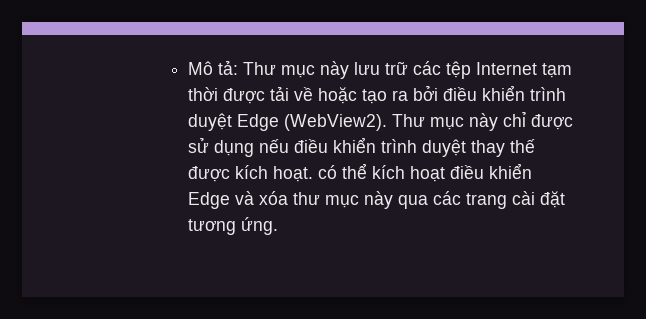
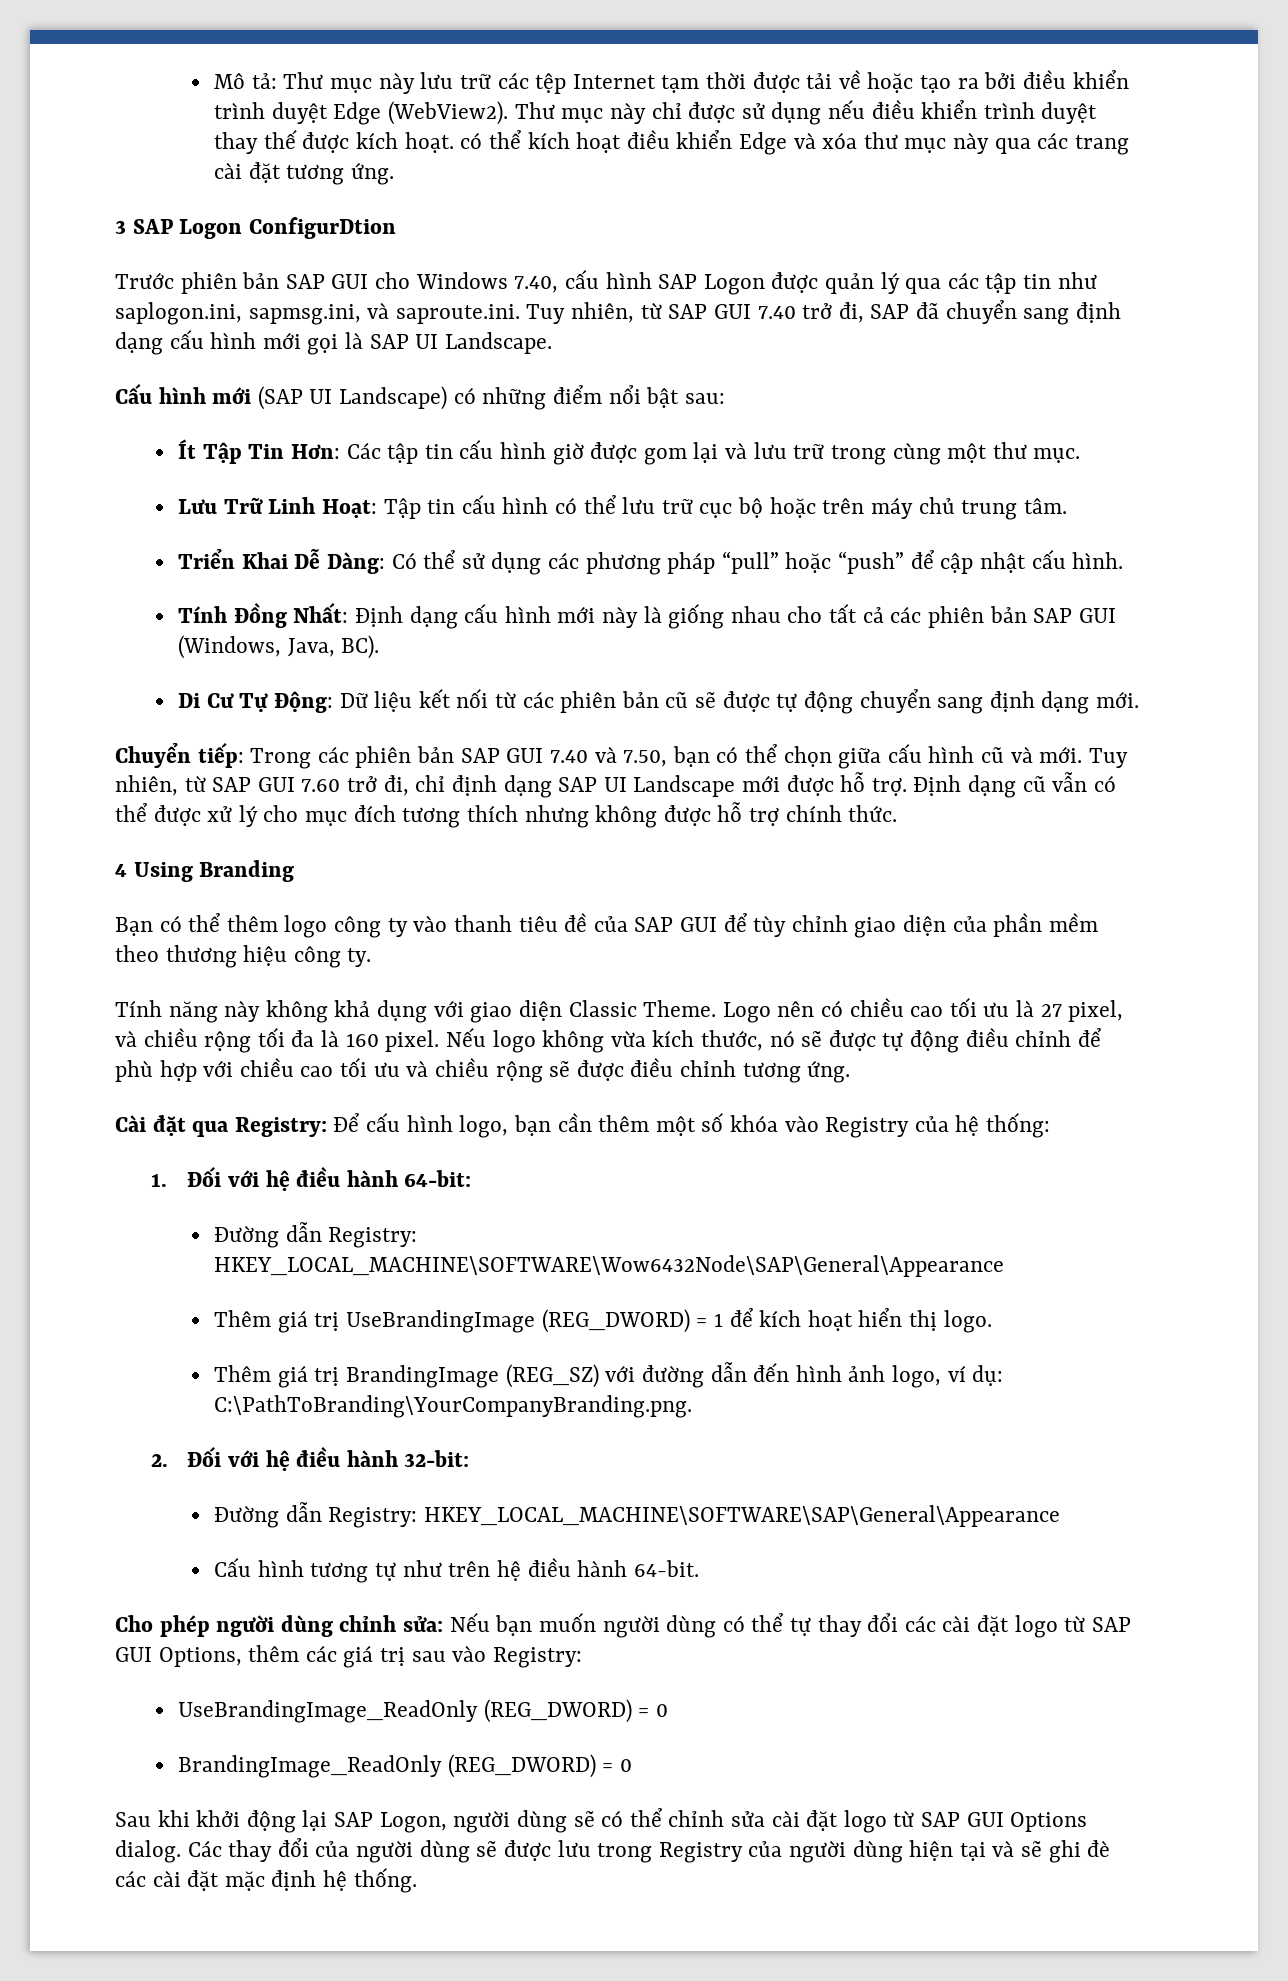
+ 3 SAP Logon ConfigurDtion
+ Trước phiên bản SAP GUI cho Windows 7.40, cấu hình SAP Logon được quản lý qua các tập tin như saplogon.ini, sapmsg.ini, và saproute.ini. Tuy nhiên, từ SAP GUI 7.40 trở đi, SAP đã chuyển sang định dạng cấu hình mới gọi là SAP UI Landscape.
+ Cấu hình mới (SAP UI Landscape) có những điểm nổi bật sau:
+ Ít Tập Tin Hơn: Các tập tin cấu hình giờ được gom lại và lưu trữ trong cùng một thư mục.
+ Lưu Trữ Linh Hoạt: Tập tin cấu hình có thể lưu trữ cục bộ hoặc trên máy chủ trung tâm.
+ Triển Khai Dễ Dàng: Có thể sử dụng các phương pháp “pull” hoặc “push” để cập nhật cấu hình.
+ Tính Đồng Nhất: Định dạng cấu hình mới này là giống nhau cho tất cả các phiên bản SAP GUI (Windows, Java, BC).
+ Di Cư Tự Động: Dữ liệu kết nối từ các phiên bản cũ sẽ được tự động chuyển sang định dạng mới.
+ Chuyển tiếp: Trong các phiên bản SAP GUI 7.40 và 7.50, bạn có thể chọn giữa cấu hình cũ và mới. Tuy nhiên, từ SAP GUI 7.60 trở đi, chỉ định dạng SAP UI Landscape mới được hỗ trợ. Định dạng cũ vẫn có thể được xử lý cho mục đích tương thích nhưng không được hỗ trợ chính thức.
+ 4 Using Branding
+ Bạn có thể thêm logo công ty vào thanh tiêu đề của SAP GUI để tùy chỉnh giao diện của phần mềm theo thương hiệu công ty.
+ Tính năng này không khả dụng với giao diện Classic Theme. Logo nên có chiều cao tối ưu là 27 pixel, và chiều rộng tối đa là 160 pixel. Nếu logo không vừa kích thước, nó sẽ được tự động điều chỉnh để phù hợp với chiều cao tối ưu và chiều rộng sẽ được điều chỉnh tương ứng.
+ Cài đặt qua Registry: Để cấu hình logo, bạn cần thêm một số khóa vào Registry của hệ thống:
+ 1. Đối với hệ điều hành 64-bit:
+ Đường dẫn Registry: HKEY_LOCAL_MACHINE\SOFTWARE\Wow6432Node\SAP\General\Appearance
+ Thêm giá trị UseBrandingImage (REG_DWORD) = 1 để kích hoạt hiển thị logo.
+ Thêm giá trị BrandingImage (REG_SZ) với đường dẫn đến hình ảnh logo, ví dụ: C:\PathToBranding\YourCompanyBranding.png.
+ 2. Đối với hệ điều hành 32-bit:
+ Đường dẫn Registry: HKEY_LOCAL_MACHINE\SOFTWARE\SAP\General\Appearance
+ Cấu hình tương tự như trên hệ điều hành 64-bit.
+ Cho phép người dùng chỉnh sửa: Nếu bạn muốn người dùng có thể tự thay đổi các cài đặt logo từ SAP GUI Options, thêm các giá trị sau vào Registry:
+ UseBrandingImage_ReadOnly (REG_DWORD) = 0
+ BrandingImage_ReadOnly (REG_DWORD) = 0
+ Sau khi khởi động lại SAP Logon, người dùng sẽ có thể chỉnh sửa cài đặt logo từ SAP GUI Options dialog. Các thay đổi của người dùng sẽ được lưu trong Registry của người dùng hiện tại và sẽ ghi đè các cài đặt mặc định hệ thống.

